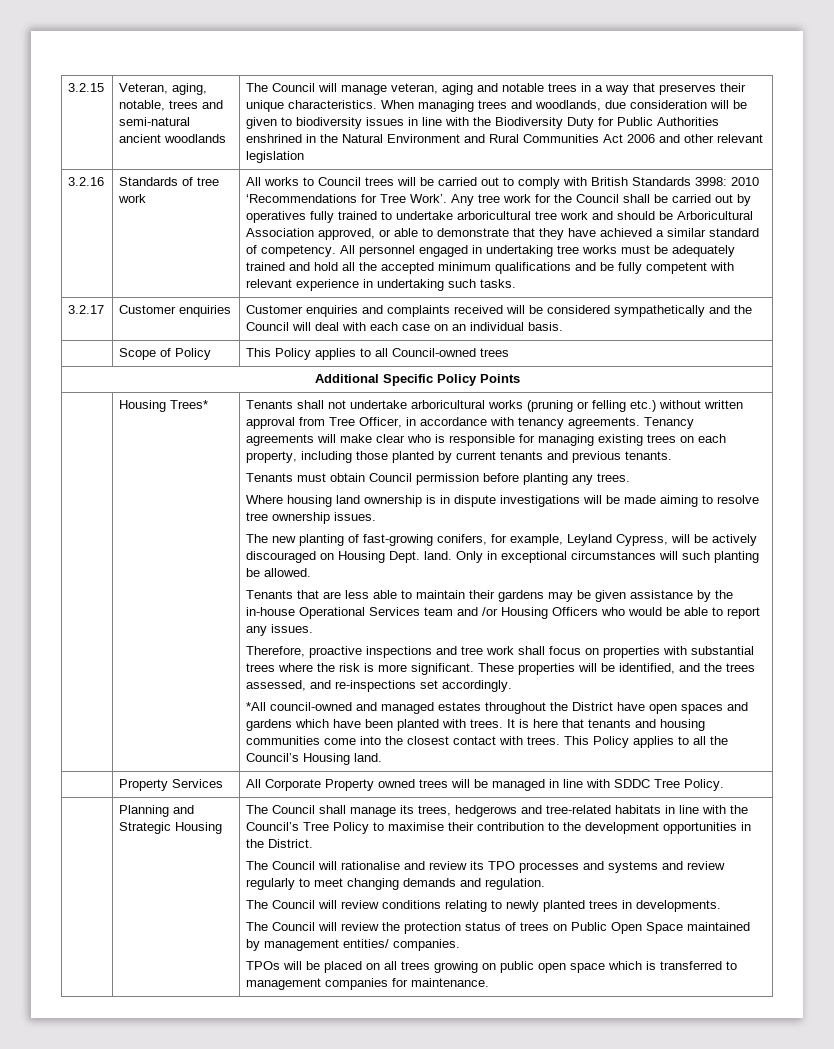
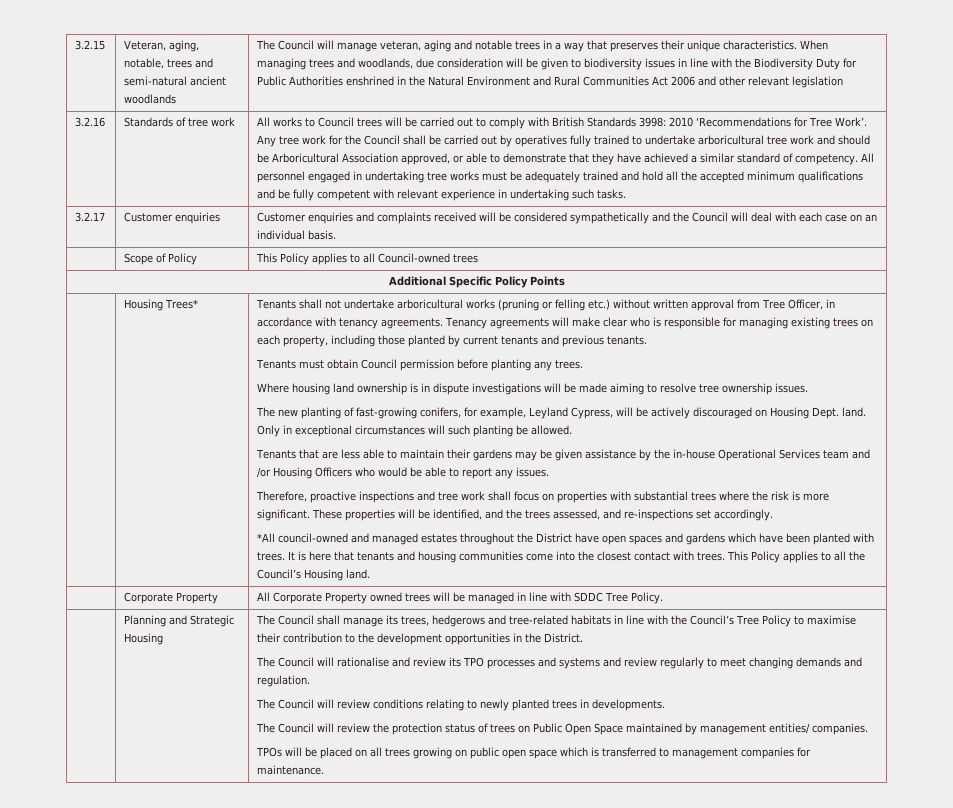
- | Property Services | All Corporate Property owned trees will be managed in line with SDDC Tree Policy.
+ | Corporate Property | All Corporate Property owned trees will be managed in line with SDDC Tree Policy.

